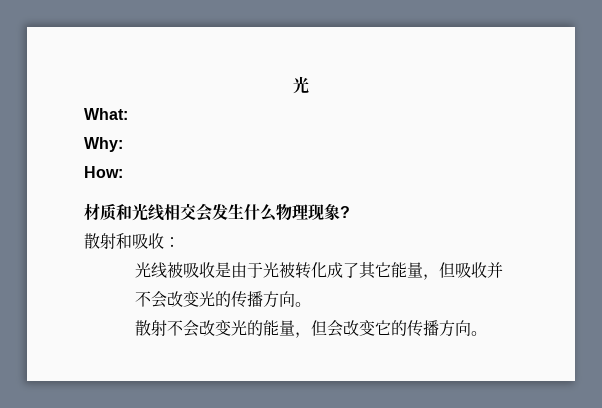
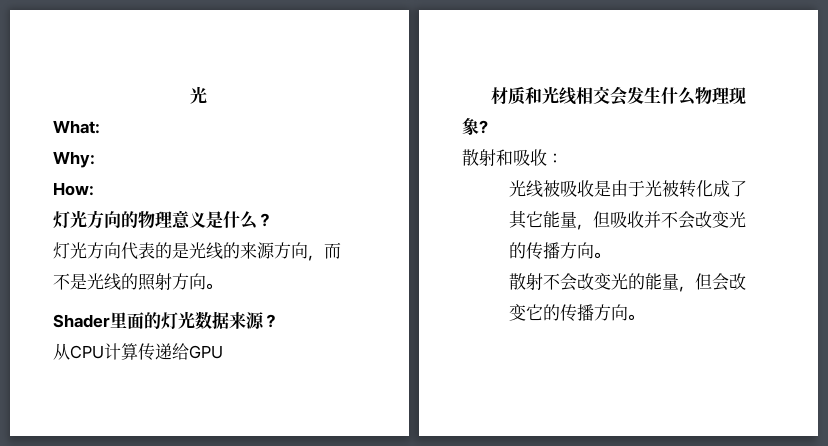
+ 灯光方向的物理意义是什么？
+ 灯光方向代表的是光线的来源方向，而不是光线的照射方向。
+ Shader里面的灯光数据来源？
+ 从CPU计算传递给GPU

